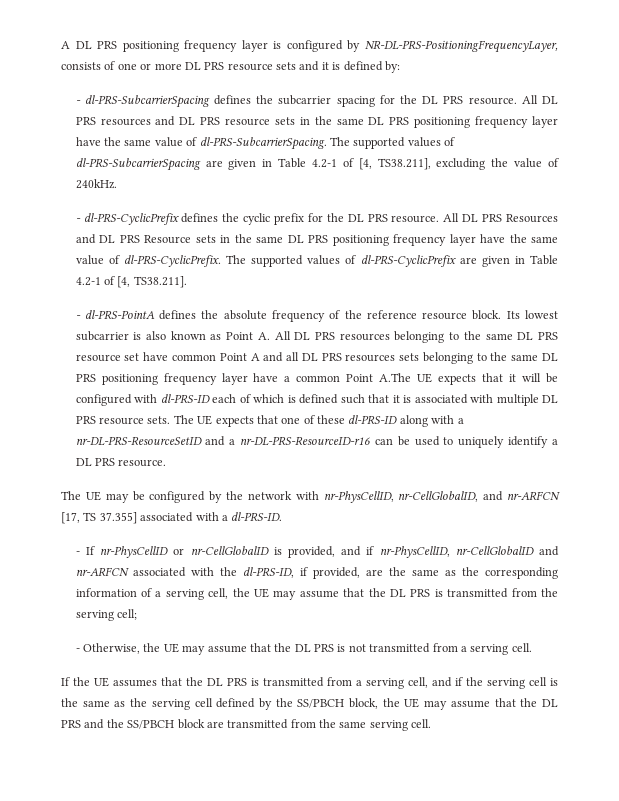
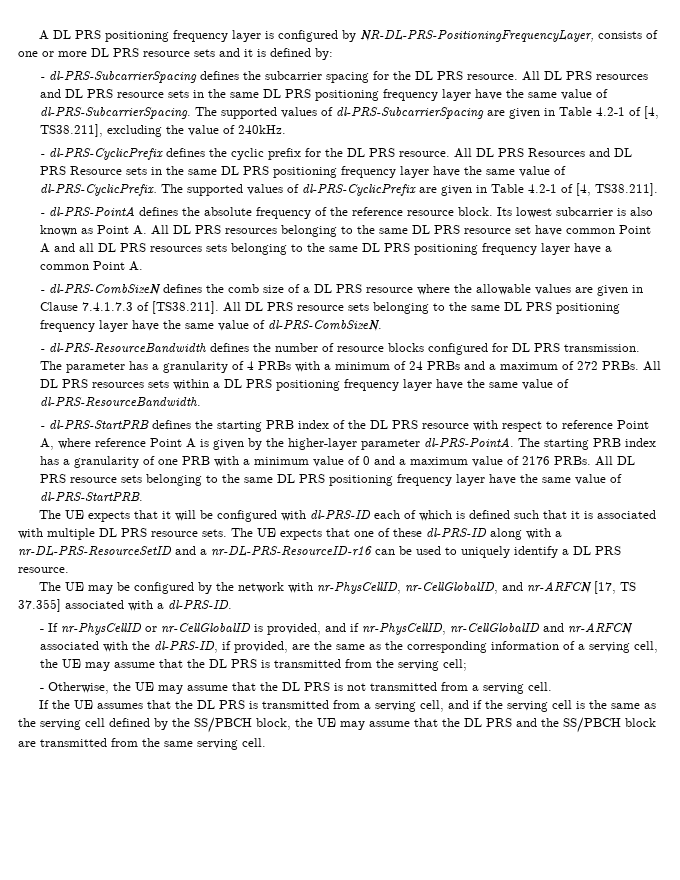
- Its lowest subcarrier is also known as Point A. All DL PRS resources belonging to the same DL PRS resource set have common Point A and all DL PRS resources sets belonging to the same DL PRS positioning frequency layer have a common Point A.The UE expects that it will be configured with dl-PRS-ID each of which is defined such that it is associated with multiple DL PRS resource sets.
+ Its lowest subcarrier is also known as Point A. All DL PRS resources belonging to the same DL PRS resource set have common Point A and all DL PRS resources sets belonging to the same DL PRS positioning frequency layer have a common Point A.
+ - dl-PRS-CombSizeN defines the comb size of a DL PRS resource where the allowable values are given in Clause 7.4.1.7.3 of [TS38.211]. All DL PRS resource sets belonging to the same DL PRS positioning frequency layer have the same value of dl-PRS-CombSizeN.
+ - dl-PRS-ResourceBandwidth defines the number of resource blocks configured for DL PRS transmission. The parameter has a granularity of 4 PRBs with a minimum of 24 PRBs and a maximum of 272 PRBs. All DL PRS resources sets within a DL PRS positioning frequency layer have the same value of dl-PRS-ResourceBandwidth.
+ - dl-PRS-StartPRB defines the starting PRB index of the DL PRS resource with respect to reference Point A, where reference Point A is given by the higher-layer parameter dl-PRS-PointA. The starting PRB index has a granularity of one PRB with a minimum value of 0 and a maximum value of 2176 PRBs. All DL PRS resource sets belonging to the same DL PRS positioning frequency layer have the same value of dl-PRS-StartPRB.
+ The UE expects that it will be configured with dl-PRS-ID each of which is defined such that it is associated with multiple DL PRS resource sets.

